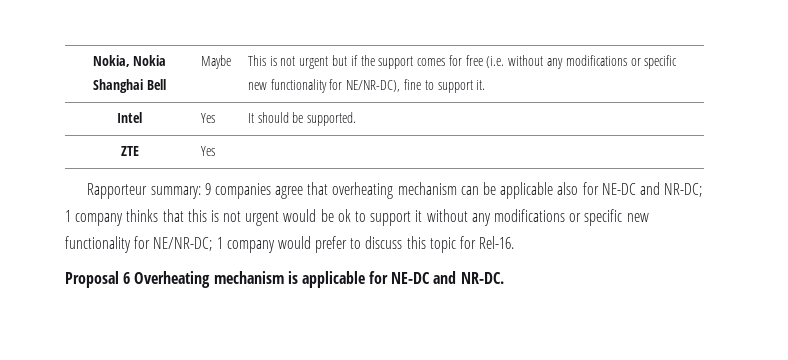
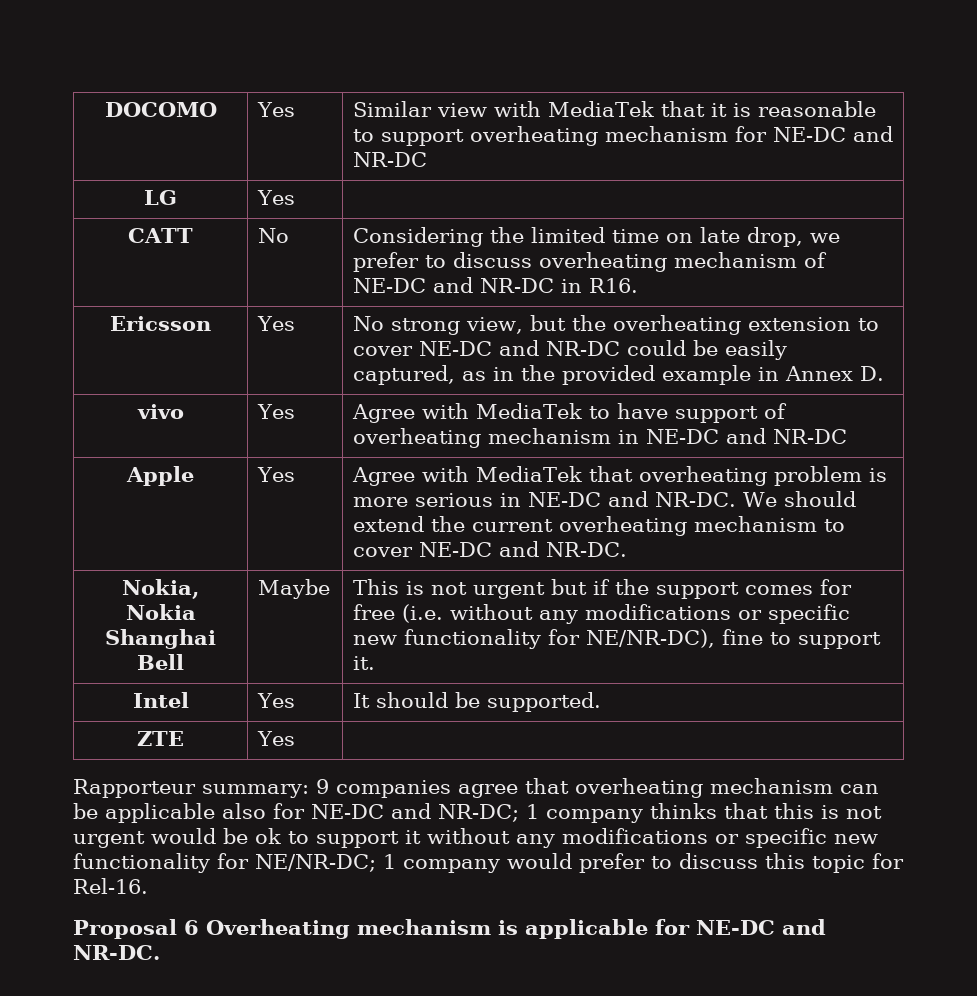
+ DOCOMO | Yes | Similar view with MediaTek that it is reasonable to support overheating mechanism for NE-DC and NR-DC
+ LG | Yes |
+ CATT | No | Considering the limited time on late drop, we prefer to discuss overheating mechanism of NE-DC and NR-DC in R16.
+ Ericsson | Yes | No strong view, but the overheating extension to cover NE-DC and NR-DC could be easily captured, as in the provided example in Annex D.
+ vivo | Yes | Agree with MediaTek to have support of overheating mechanism in NE-DC and NR-DC
+ Apple | Yes | Agree with MediaTek that overheating problem is more serious in NE-DC and NR-DC. We should extend the current overheating mechanism to cover NE-DC and NR-DC.

